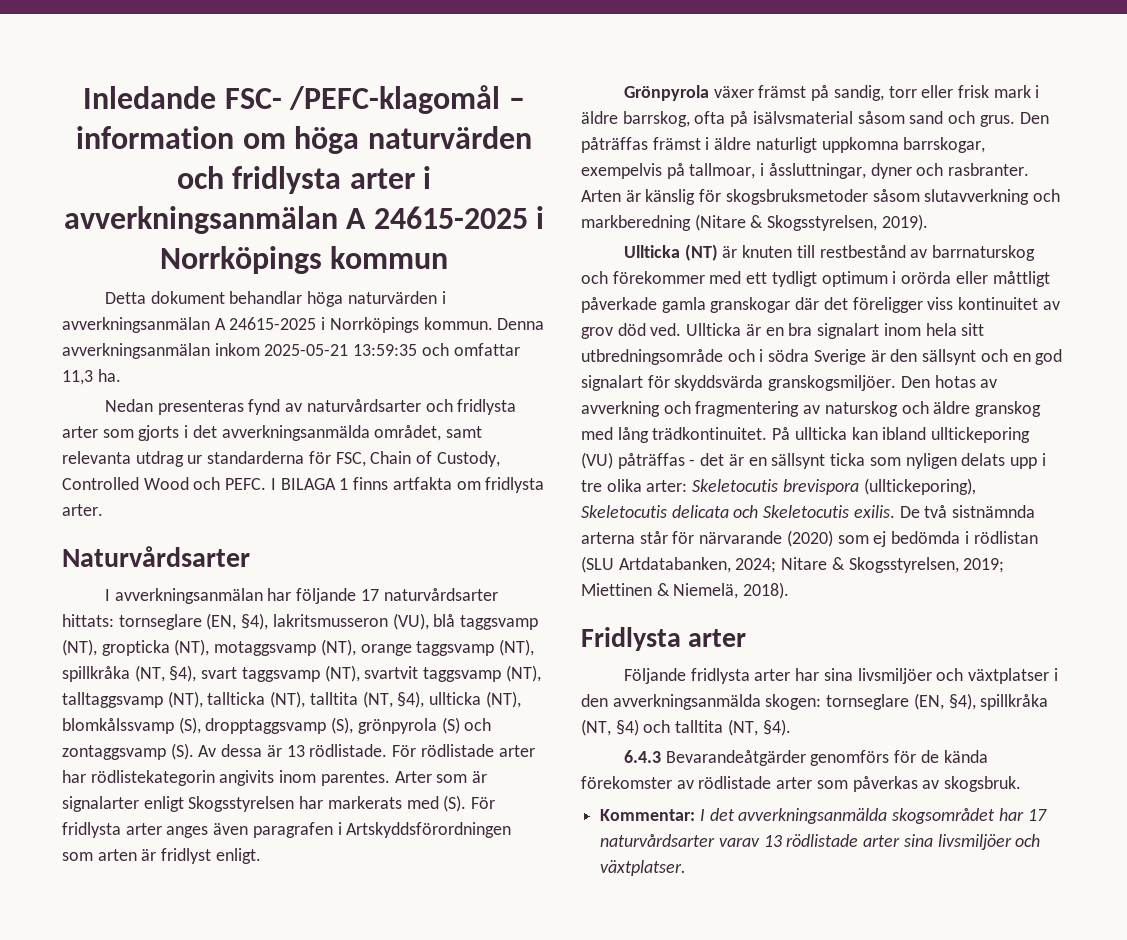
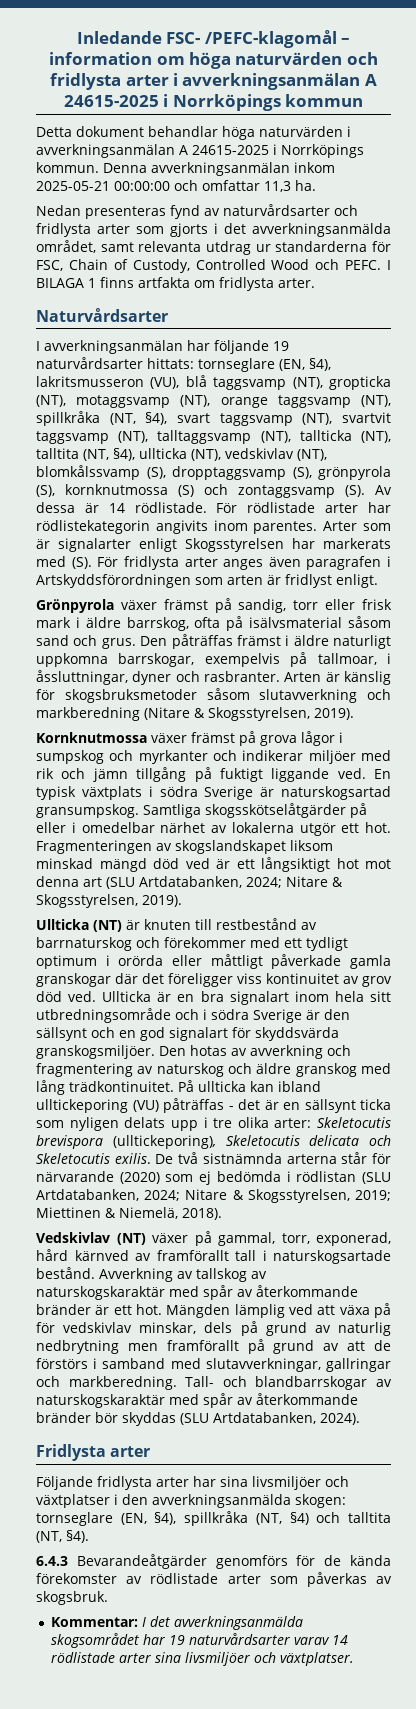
- Denna avverkningsanmälan inkom 2025-05-21 13:59:35 och omfattar 11,3 ha.
+ Denna avverkningsanmälan inkom 2025-05-21 00:00:00 och omfattar 11,3 ha.
- I avverkningsanmälan har följande 17 naturvårdsarter hittats: tornseglare (EN, §4), lakritsmusseron (VU), blå taggsvamp (NT), gropticka (NT), motaggsvamp (NT), orange taggsvamp (NT), spillkråka (NT, §4), svart taggsvamp (NT), svartvit taggsvamp (NT), talltaggsvamp (NT), tallticka (NT), talltita (NT, §4), ullticka (NT), blomkålssvamp (S), dropptaggsvamp (S), grönpyrola (S) och zontaggsvamp (S). Av dessa är 13 rödlistade.
+ I avverkningsanmälan har följande 19 naturvårdsarter hittats: tornseglare (EN, §4), lakritsmusseron (VU), blå taggsvamp (NT), gropticka (NT), motaggsvamp (NT), orange taggsvamp (NT), spillkråka (NT, §4), svart taggsvamp (NT), svartvit taggsvamp (NT), talltaggsvamp (NT), tallticka (NT), talltita (NT, §4), ullticka (NT), vedskivlav (NT), blomkålssvamp (S), dropptaggsvamp (S), grönpyrola (S), kornknutmossa (S) och zontaggsvamp (S). Av dessa är 14 rödlistade.
+ Kornknutmossa växer främst på grova lågor i sumpskog och myrkanter och indikerar miljöer med rik och jämn tillgång på fuktigt liggande ved. En typisk växtplats i södra Sverige är naturskogsartad gransumpskog. Samtliga skogsskötselåtgärder på eller i omedelbar närhet av lokalerna utgör ett hot. Fragmenteringen av skogslandskapet liksom minskad mängd död ved är ett långsiktigt hot mot denna art (SLU Artdatabanken, 2024; Nitare & Skogsstyrelsen, 2019).
+ Vedskivlav (NT) växer på gammal, torr, exponerad, hård kärnved av framförallt tall i naturskogsartade bestånd. Avverkning av tallskog av naturskogskaraktär med spår av återkommande bränder är ett hot. Mängden lämplig ved att växa på för vedskivlav minskar, dels på grund av naturlig nedbrytning men framförallt på grund av att de förstörs i samband med slutavverkningar, gallringar och markberedning. Tall- och blandbarrskogar av naturskogskaraktär med spår av återkommande bränder bör skyddas (SLU Artdatabanken, 2024).
- Kommentar: I det avverkningsanmälda skogsområdet har 17 naturvårdsarter varav 13 rödlistade arter sina livsmiljöer och växtplatser.
+ Kommentar: I det avverkningsanmälda skogsområdet har 19 naturvårdsarter varav 14 rödlistade arter sina livsmiljöer och växtplatser.

